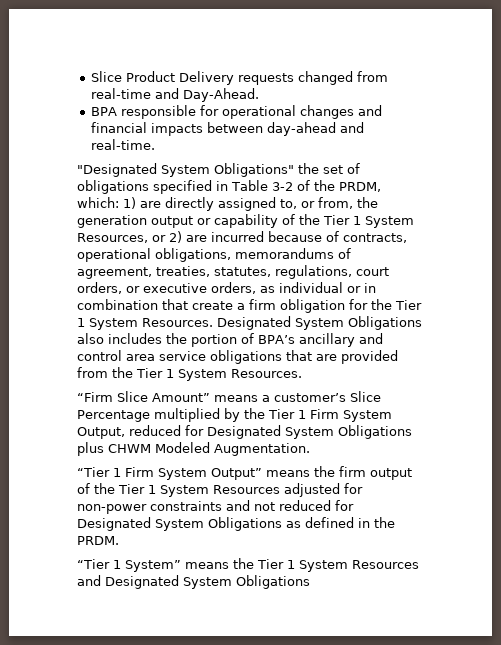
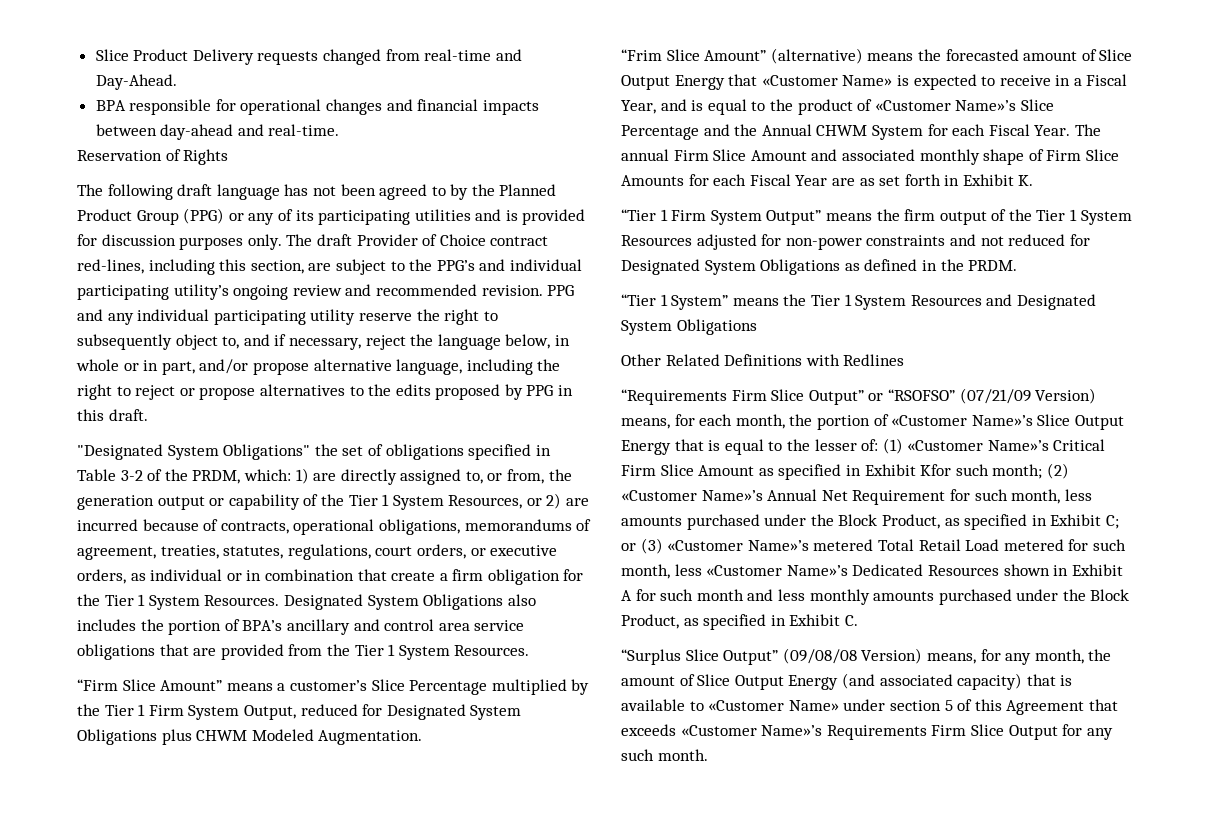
+ Reservation of Rights
+ The following draft language has not been agreed to by the Planned Product Group (PPG) or any of its participating utilities and is provided for discussion purposes only. The draft Provider of Choice contract red-lines, including this section, are subject to the PPG’s and individual participating utility’s ongoing review and recommended revision. PPG and any individual participating utility reserve the right to subsequently object to, and if necessary, reject the language below, in whole or in part, and/or propose alternative language, including the right to reject or propose alternatives to the edits proposed by PPG in this draft.
+ “Frim Slice Amount” (alternative) means the forecasted amount of Slice Output Energy that «Customer Name» is expected to receive in a Fiscal Year, and is equal to the product of «Customer Name»’s Slice Percentage and the Annual CHWM System for each Fiscal Year. The annual Firm Slice Amount and associated monthly shape of Firm Slice Amounts for each Fiscal Year are as set forth in Exhibit K.
+ Other Related Definitions with Redlines
+ “Requirements Firm Slice Output” or “RSOFSO” (07/21/09 Version) means, for each month, the portion of «Customer Name»’s Slice Output Energy that is equal to the lesser of: (1) «Customer Name»’s Critical Firm Slice Amount as specified in Exhibit Kfor such month; (2) «Customer Name»’s Annual Net Requirement for such month, less amounts purchased under the Block Product, as specified in Exhibit C; or (3) «Customer Name»’s metered Total Retail Load metered for such month, less «Customer Name»’s Dedicated Resources shown in Exhibit A for such month and less monthly amounts purchased under the Block Product, as specified in Exhibit C.
+ “Surplus Slice Output” (09/08/08 Version) means, for any month, the amount of Slice Output Energy (and associated capacity) that is available to «Customer Name» under section 5 of this Agreement that exceeds «Customer Name»’s Requirements Firm Slice Output for any such month.

